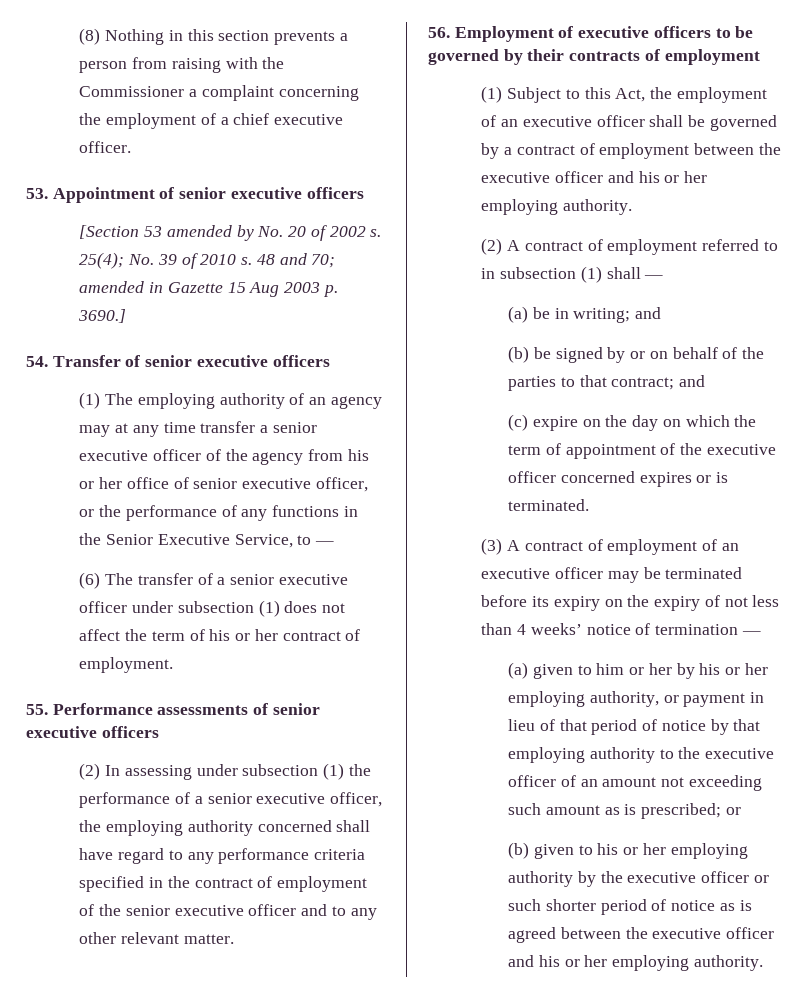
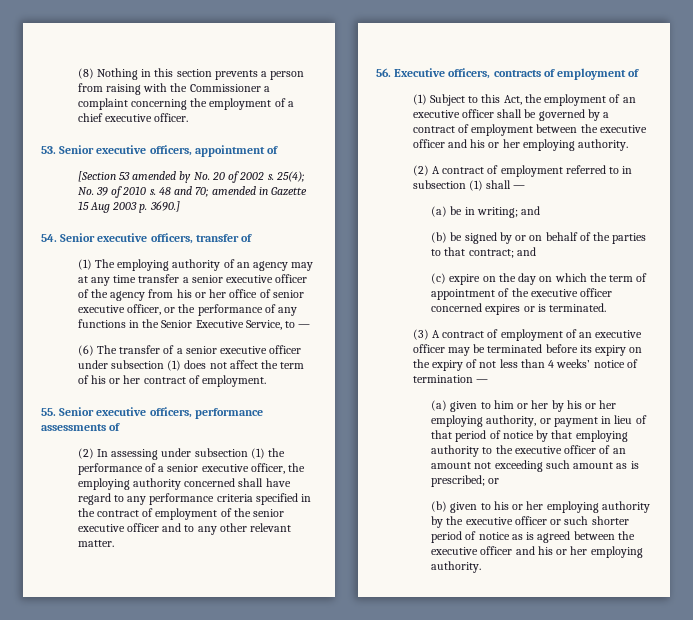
- 53. Appointment of senior executive officers
+ 53. Senior executive officers, appointment of
- 54. Transfer of senior executive officers
+ 54. Senior executive officers, transfer of
- 55. Performance assessments of senior executive officers
+ 55. Senior executive officers, performance assessments of
- 56. Employment of executive officers to be governed by their contracts of employment
+ 56. Executive officers, contracts of employment of

